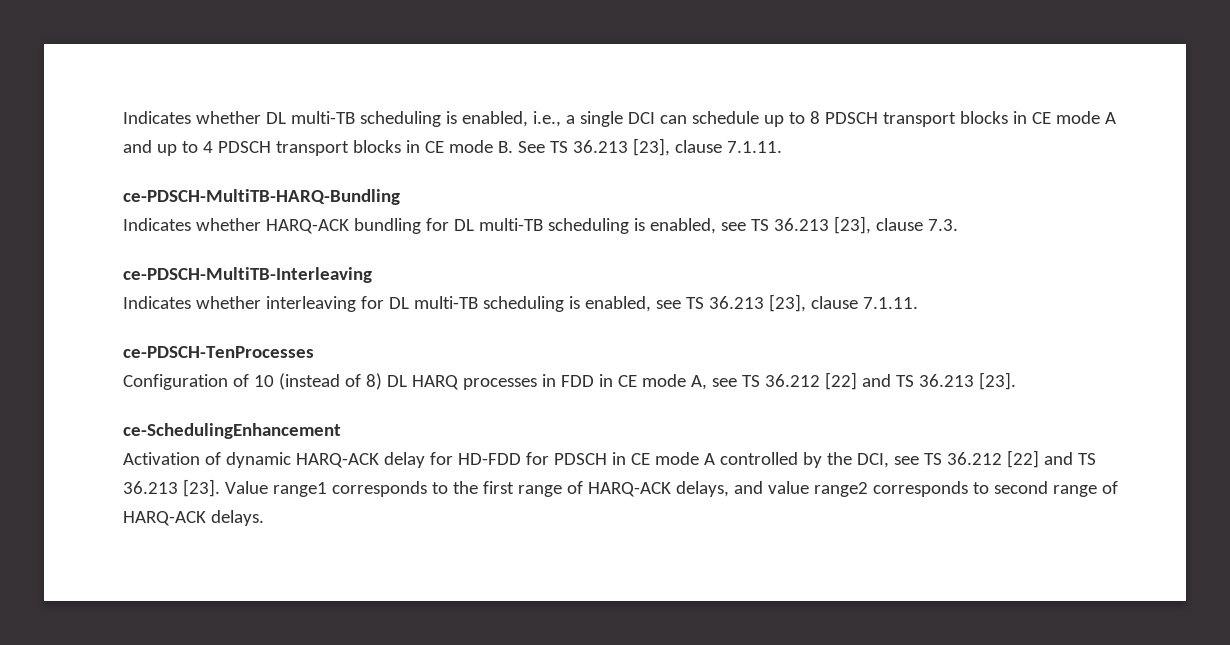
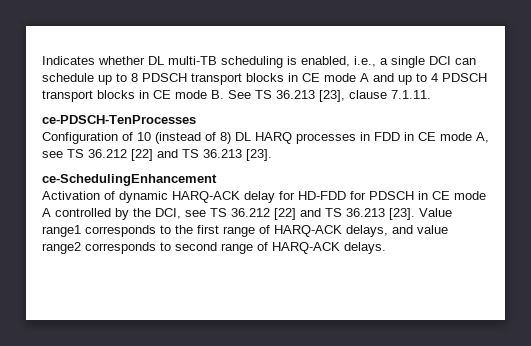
- ce-PDSCH-MultiTB-HARQ-Bundling
- Indicates whether HARQ-ACK bundling for DL multi-TB scheduling is enabled, see TS 36.213 [23], clause 7.3.
- ce-PDSCH-MultiTB-Interleaving
- Indicates whether interleaving for DL multi-TB scheduling is enabled, see TS 36.213 [23], clause 7.1.11.

